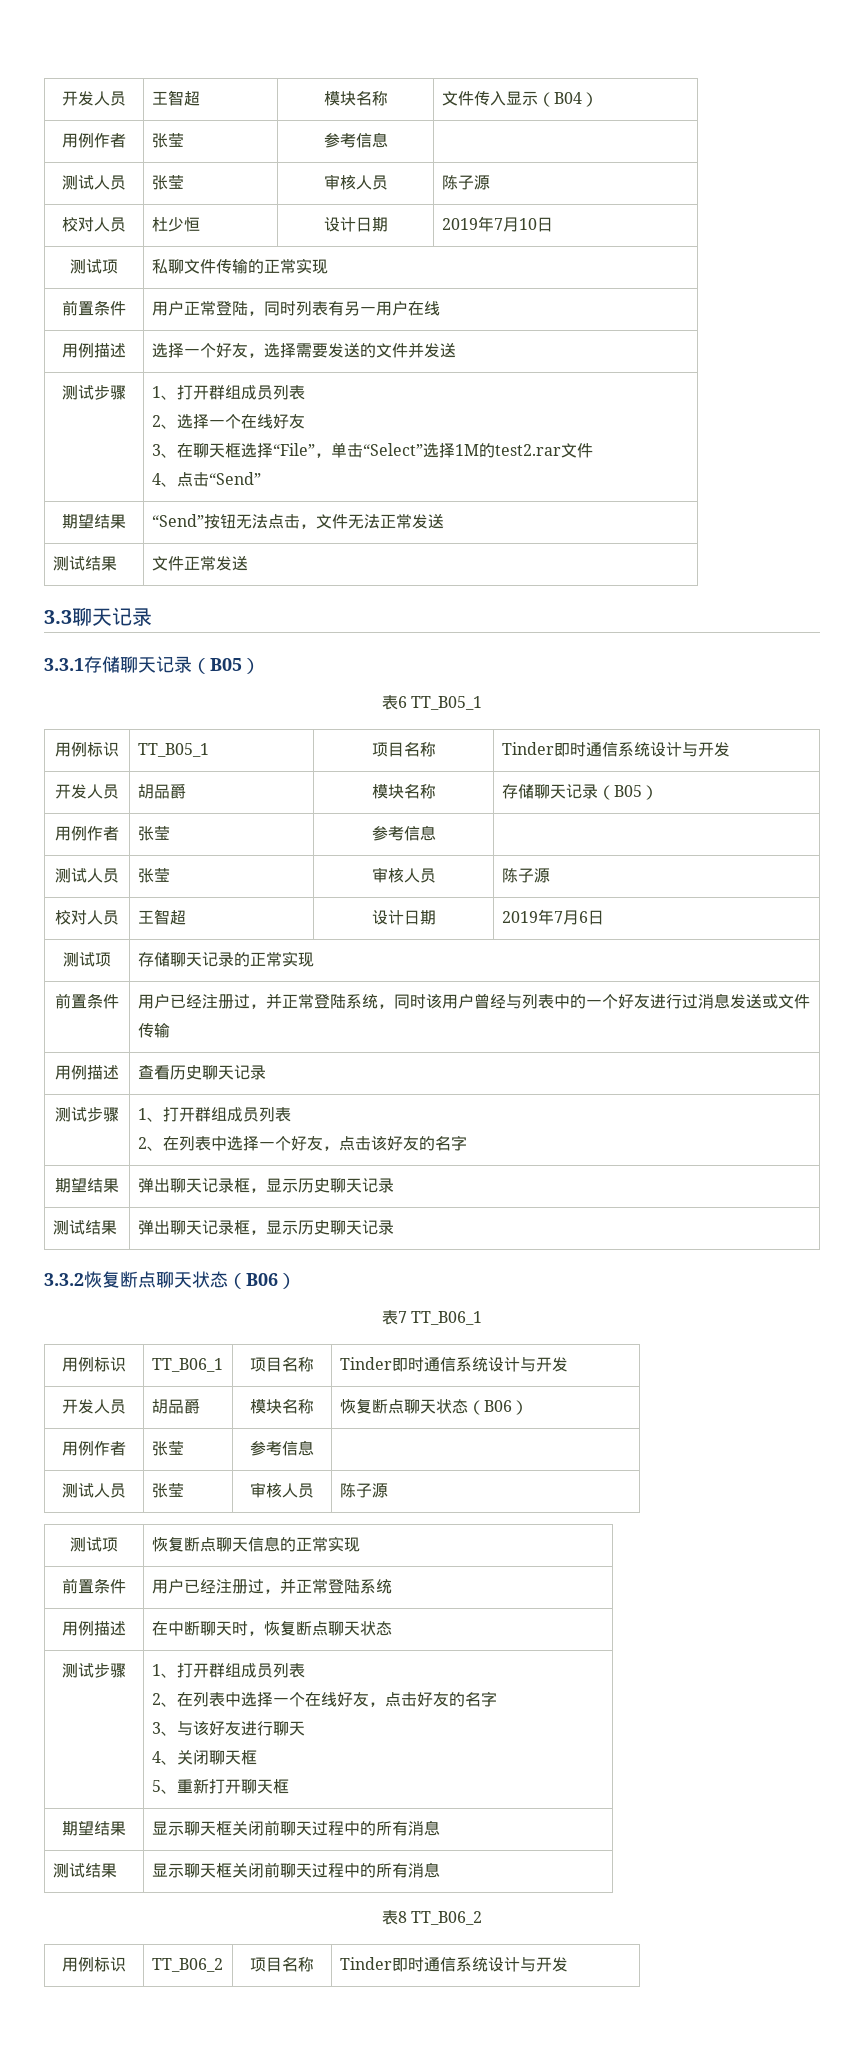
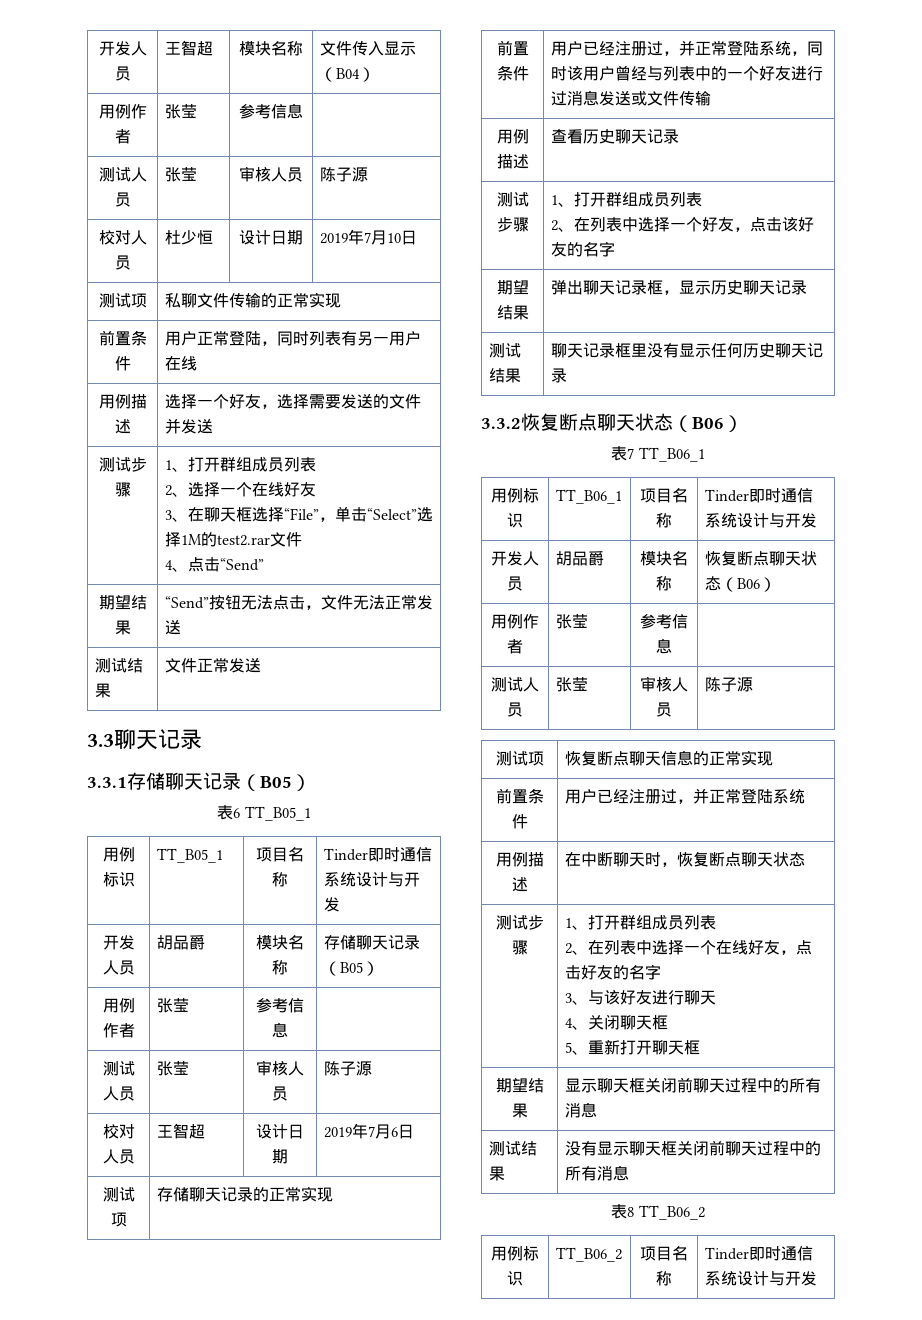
- 测试结果 | 弹出聊天记录框，显示历史聊天记录
+ 测试结果 | 聊天记录框里没有显示任何历史聊天记录
- 测试结果 | 显示聊天框关闭前聊天过程中的所有消息
+ 测试结果 | 没有显示聊天框关闭前聊天过程中的所有消息

